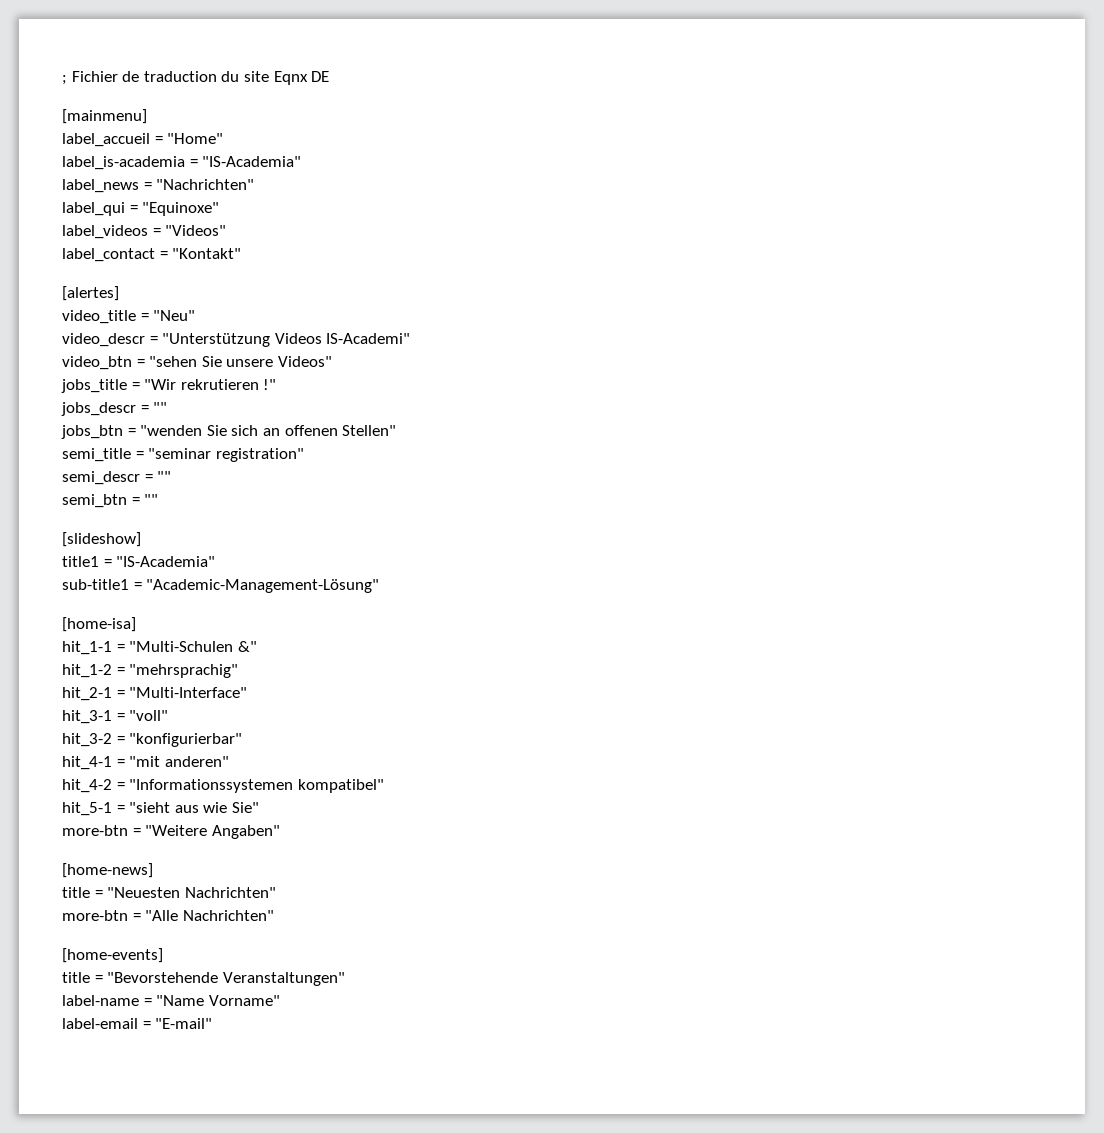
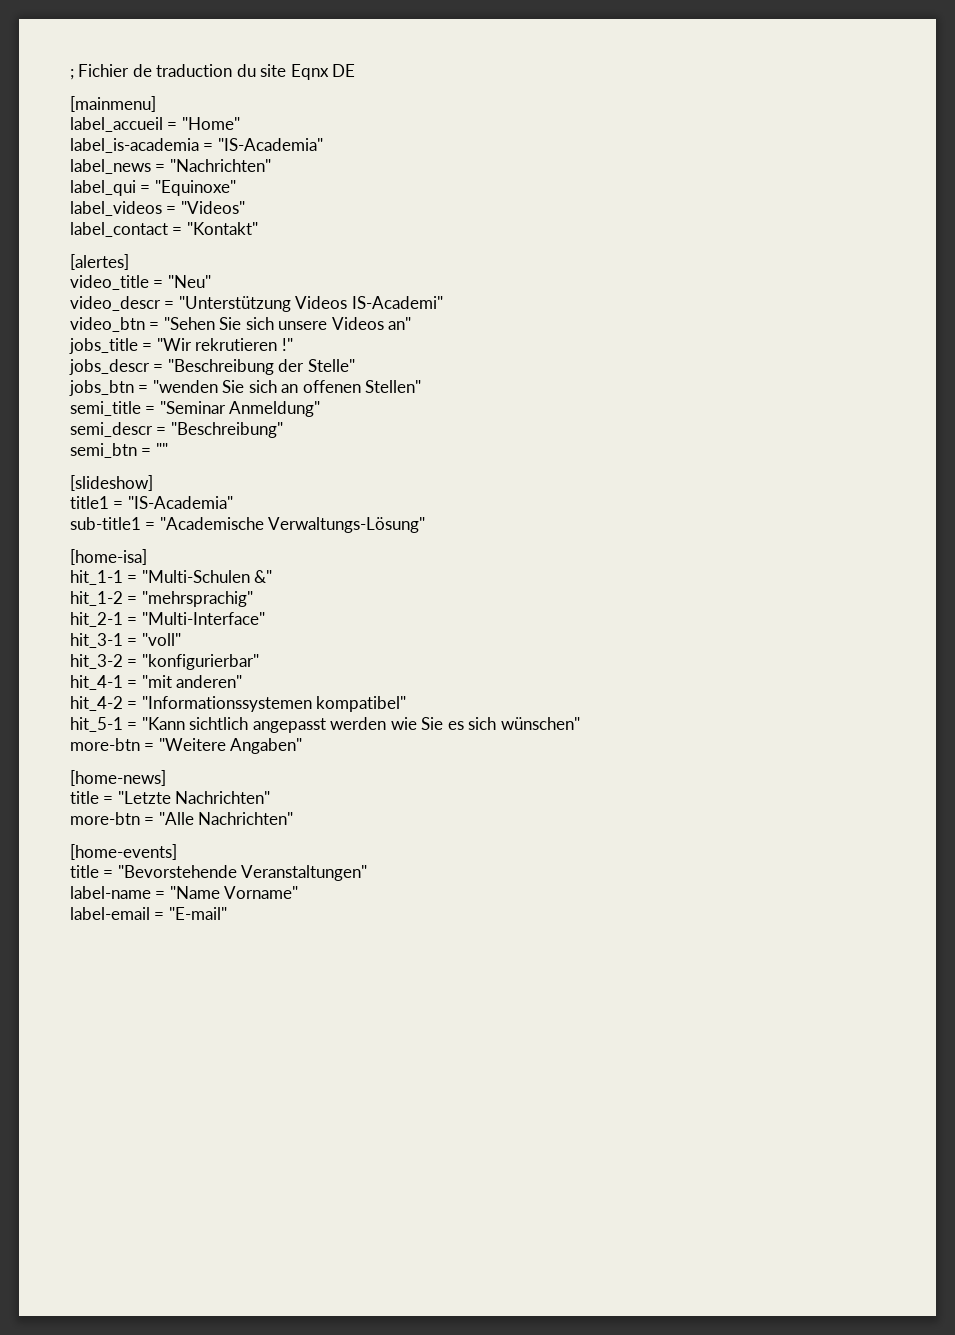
- video_btn = "sehen Sie unsere Videos"
+ video_btn = "Sehen Sie sich unsere Videos an"
- jobs_descr = ""
+ jobs_descr = "Beschreibung der Stelle"
- semi_title = "seminar registration"
+ semi_title = "Seminar Anmeldung"
- semi_descr = ""
+ semi_descr = "Beschreibung"
- sub-title1 = "Academic-Management-Lösung"
+ sub-title1 = "Academische Verwaltungs-Lösung"
- hit_5-1 = "sieht aus wie Sie"
+ hit_5-1 = "Kann sichtlich angepasst werden wie Sie es sich wünschen"
- title = "Neuesten Nachrichten"
+ title = "Letzte Nachrichten"

